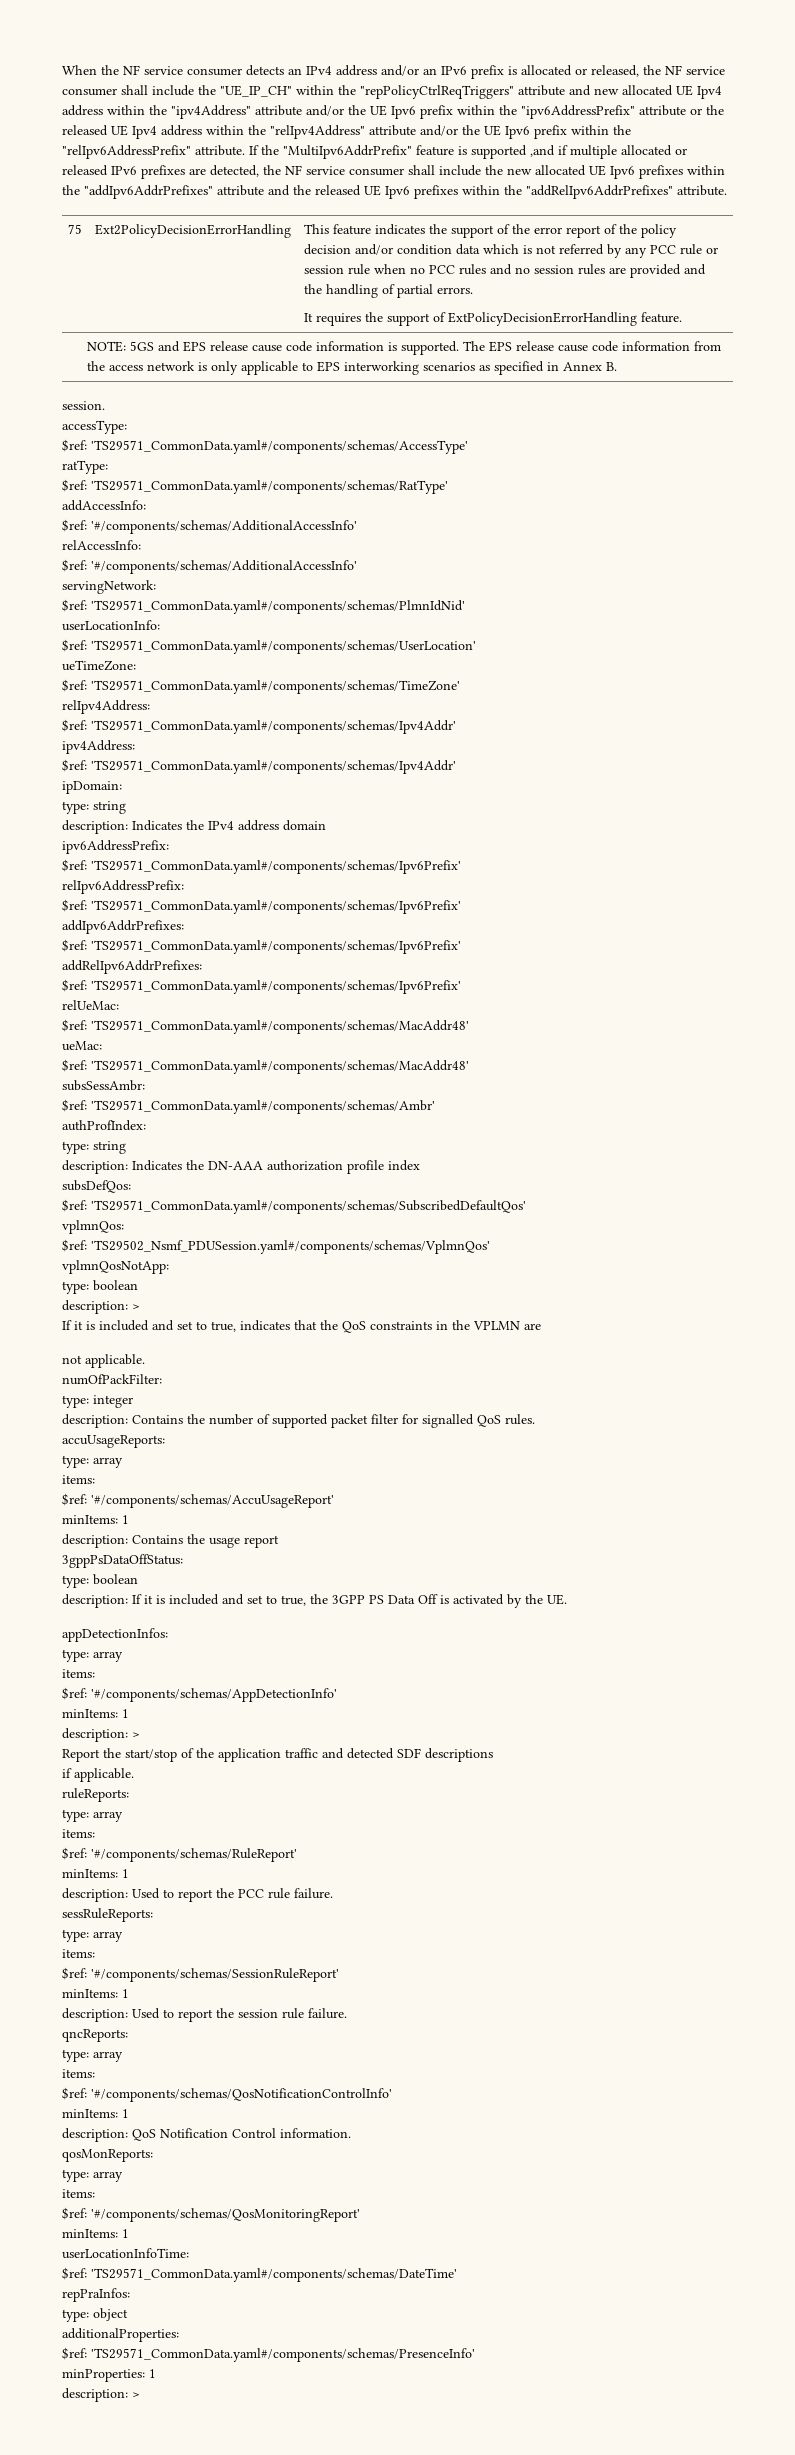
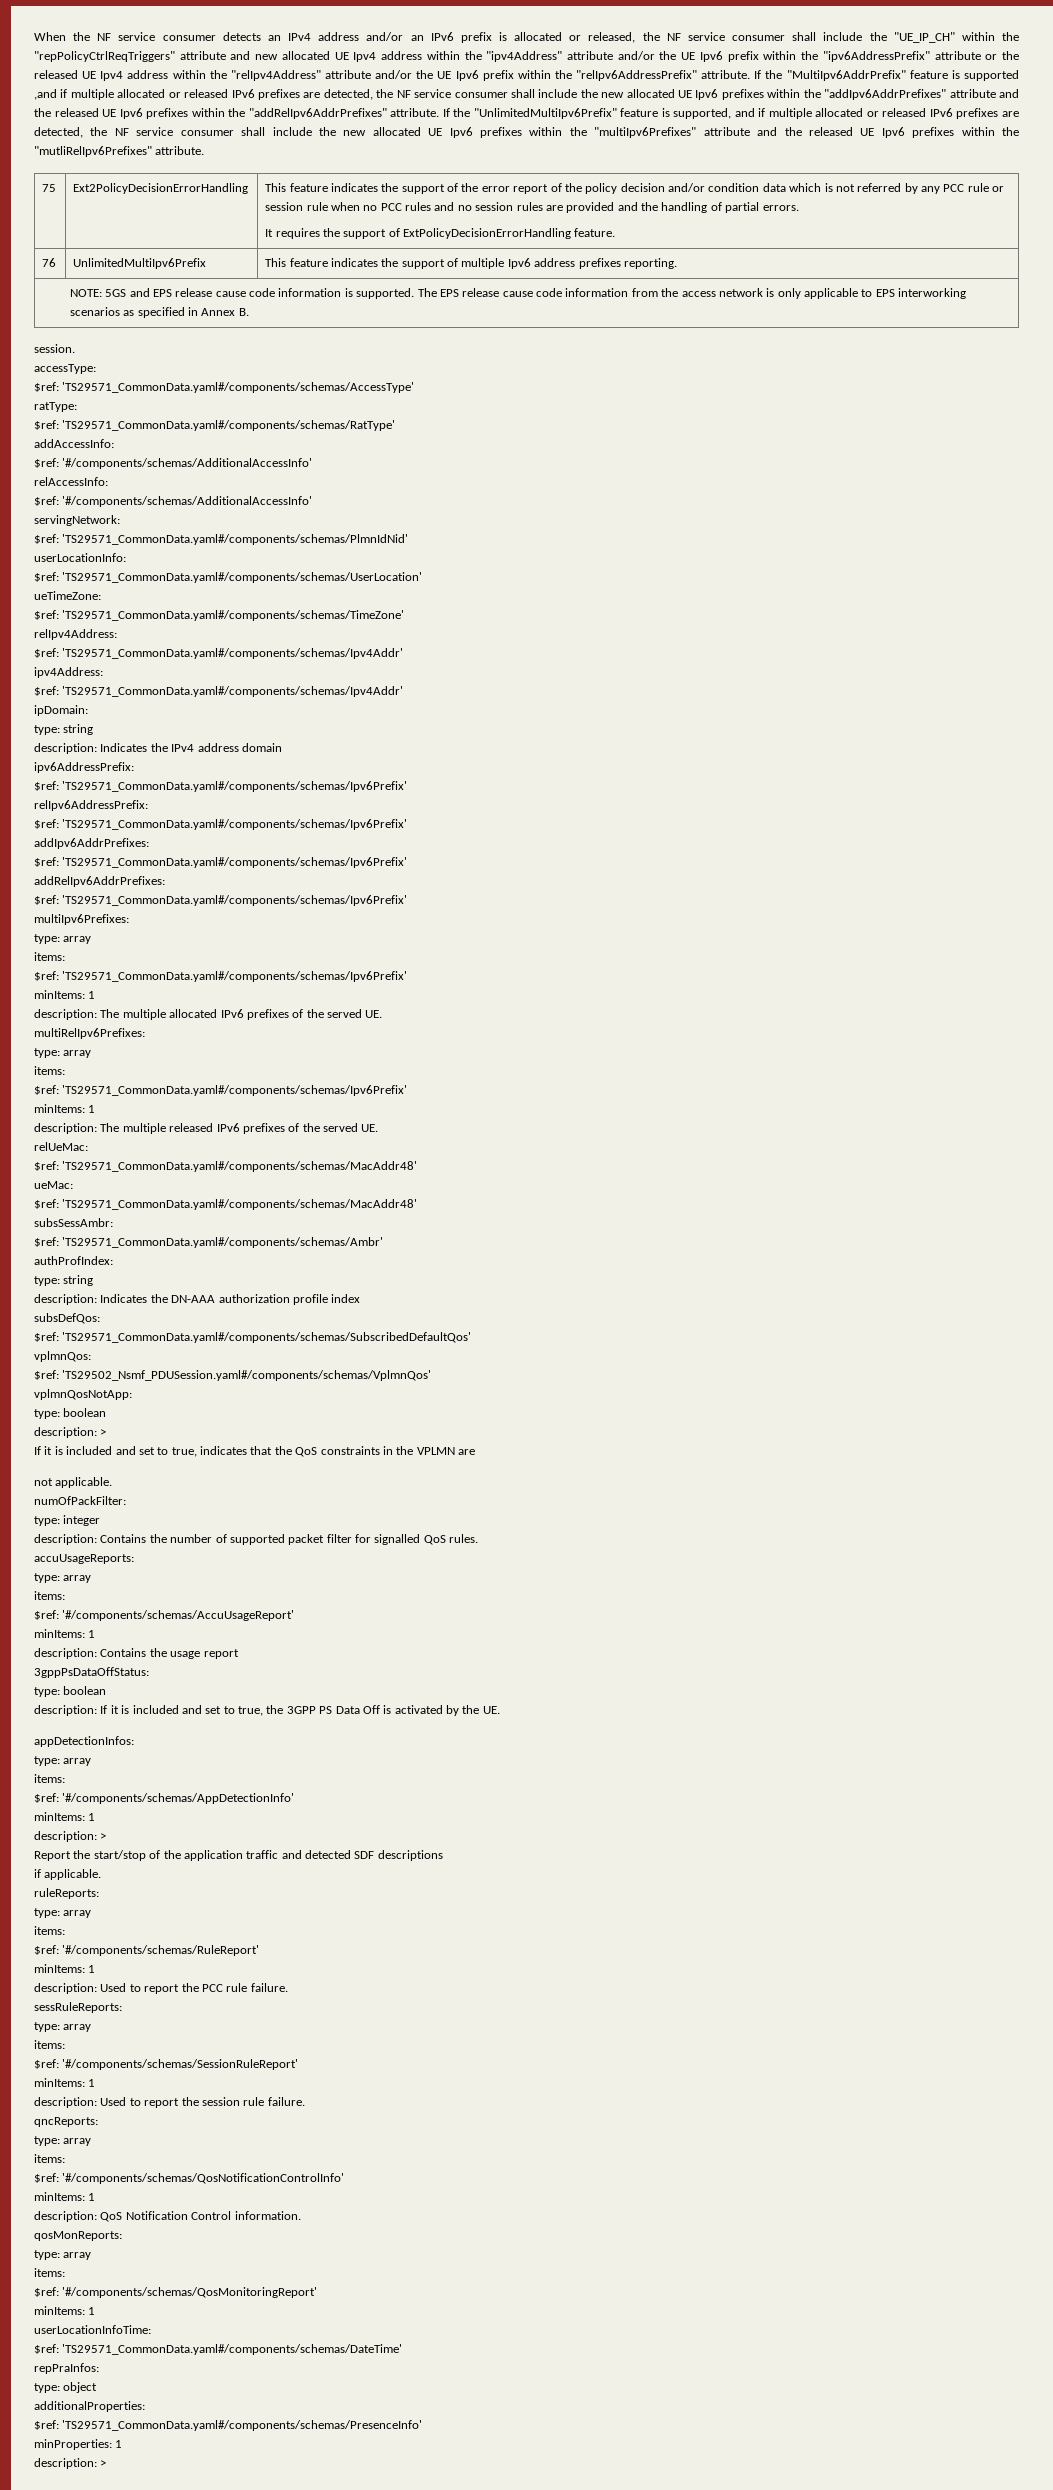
+ If the "UnlimitedMultiIpv6Prefix" feature is supported, and if multiple allocated or released IPv6 prefixes are detected, the NF service consumer shall include the new allocated UE Ipv6 prefixes within the "multiIpv6Prefixes" attribute and the released UE Ipv6 prefixes within the "mutliRelIpv6Prefixes" attribute.
+ 76 | UnlimitedMultiIpv6Prefix | This feature indicates the support of multiple Ipv6 address prefixes reporting.
+ multiIpv6Prefixes:
+ type: array
+ items:
+ $ref: 'TS29571_CommonData.yaml#/components/schemas/Ipv6Prefix'
+ minItems: 1
+ description: The multiple allocated IPv6 prefixes of the served UE.
+ multiRelIpv6Prefixes:
+ type: array
+ items:
+ $ref: 'TS29571_CommonData.yaml#/components/schemas/Ipv6Prefix'
+ minItems: 1
+ description: The multiple released IPv6 prefixes of the served UE.

